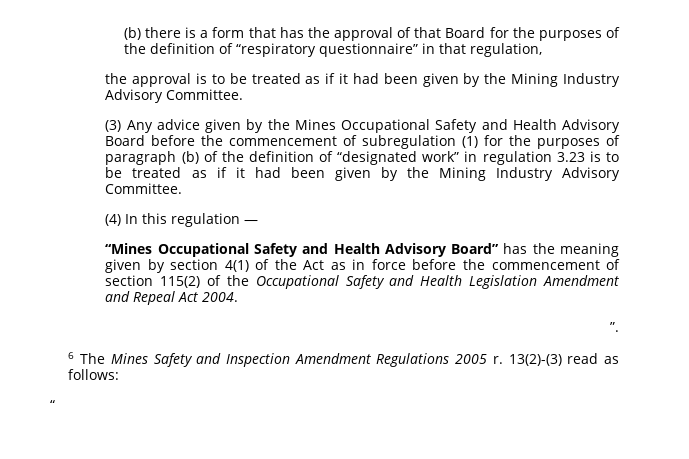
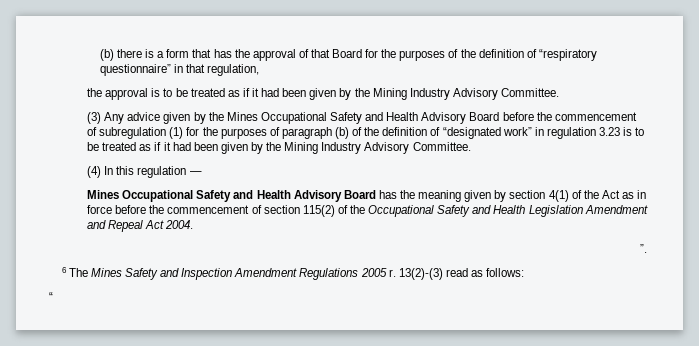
- “Mines Occupational Safety and Health Advisory Board” has the meaning given by section 4(1) of the Act as in force before the commencement of section 115(2) of the Occupational Safety and Health Legislation Amendment and Repeal Act 2004.
+ Mines Occupational Safety and Health Advisory Board has the meaning given by section 4(1) of the Act as in force before the commencement of section 115(2) of the Occupational Safety and Health Legislation Amendment and Repeal Act 2004.

